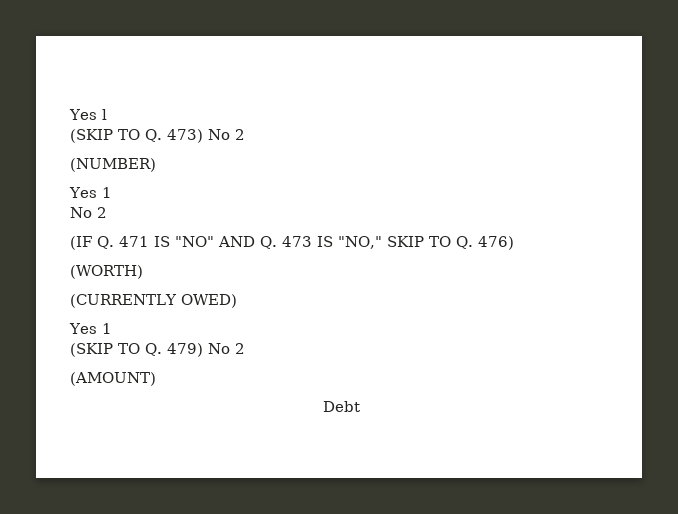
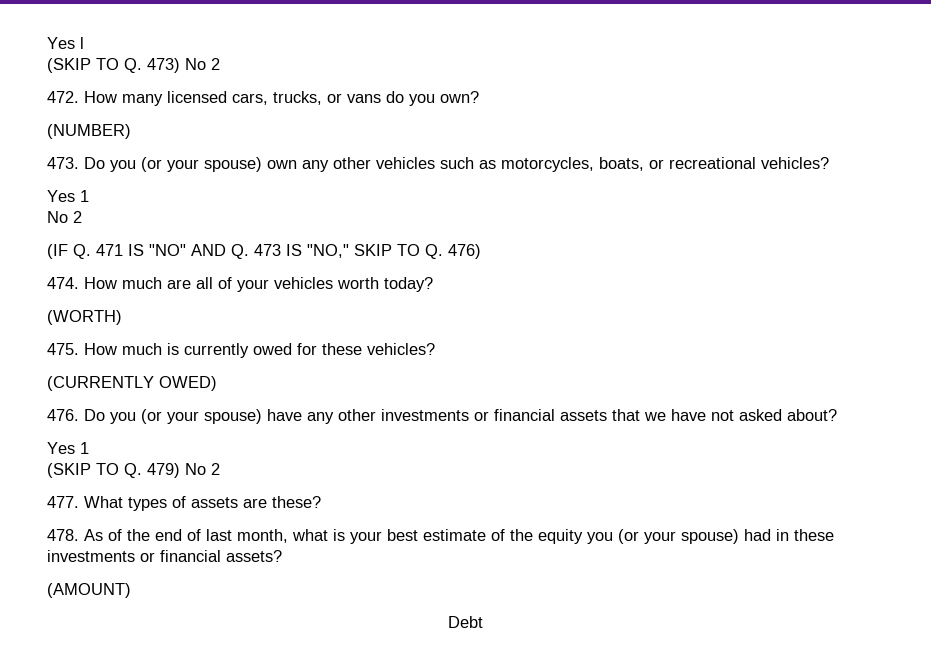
+ 472. How many licensed cars, trucks, or vans do you own?
  (NUMBER)
+ 473. Do you (or your spouse) own any other vehicles such as motorcycles, boats, or recreational vehicles?
+ 474. How much are all of your vehicles worth today?
  (WORTH)
+ 475. How much is currently owed for these vehicles?
  (CURRENTLY OWED)
+ 476. Do you (or your spouse) have any other investments or financial assets that we have not asked about?
+ 477. What types of assets are these?
+ 478. As of the end of last month, what is your best estimate of the equity you (or your spouse) had in these investments or financial assets?

